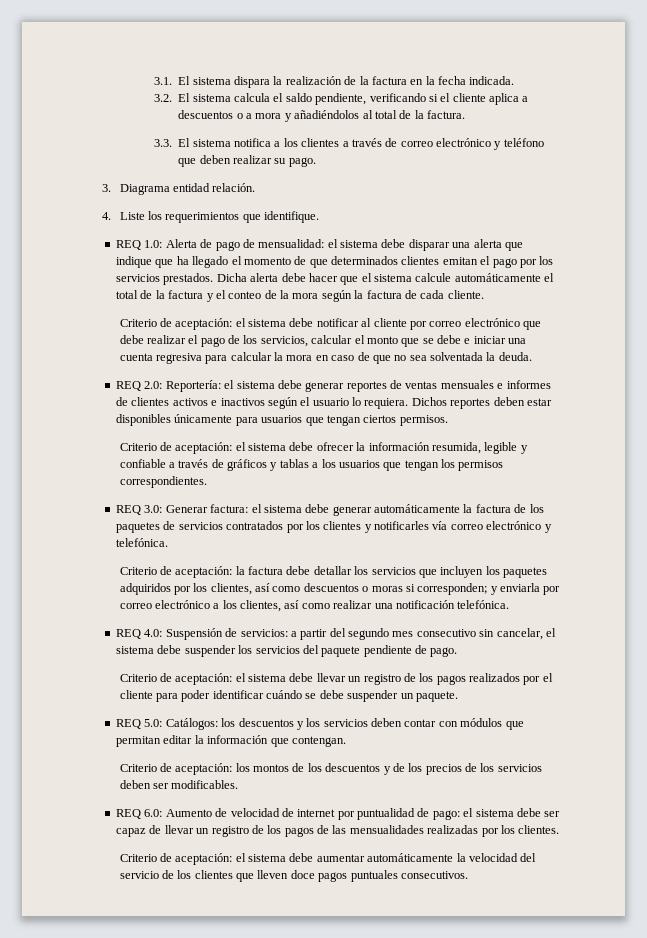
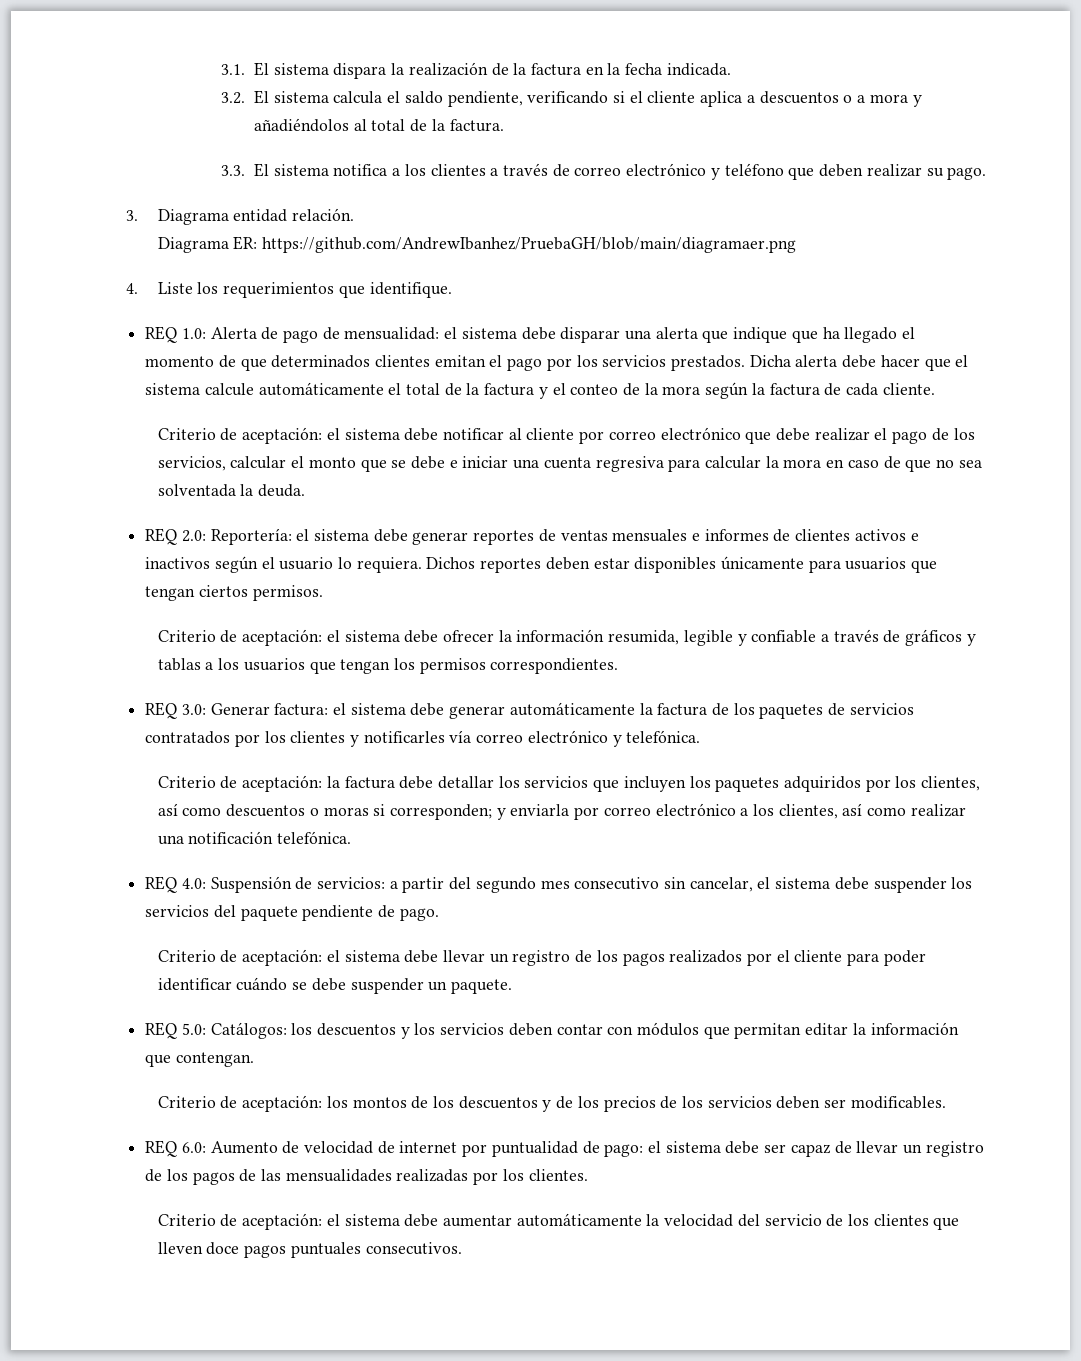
+ Diagrama ER: https://github.com/AndrewIbanhez/PruebaGH/blob/main/diagramaer.png

